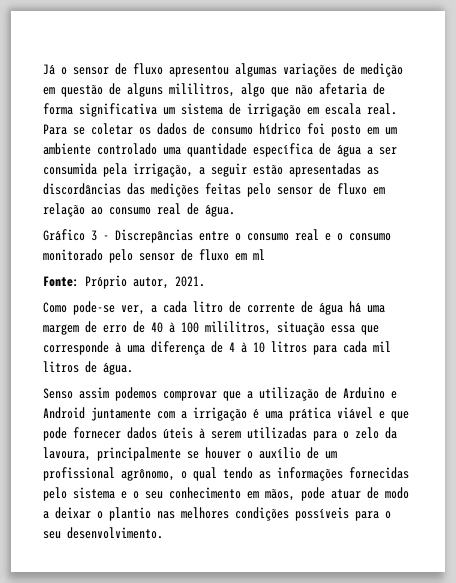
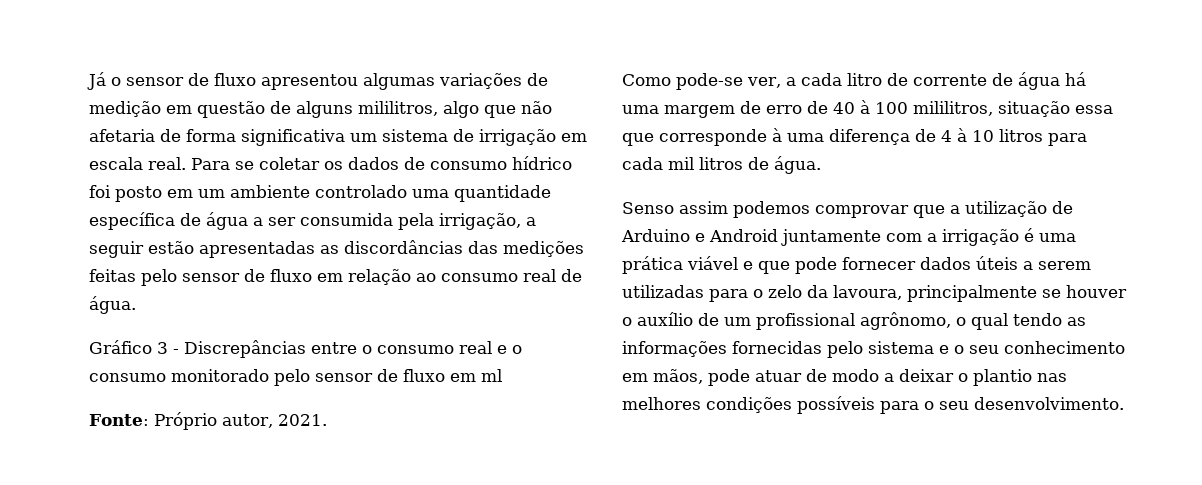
- Senso assim podemos comprovar que a utilização de Arduino e Android juntamente com a irrigação é uma prática viável e que pode fornecer dados úteis à serem utilizadas para o zelo da lavoura, principalmente se houver o auxílio de um profissional agrônomo, o qual tendo as informações fornecidas pelo sistema e o seu conhecimento em mãos, pode atuar de modo a deixar o plantio nas melhores condições possíveis para o seu desenvolvimento.
+ Senso assim podemos comprovar que a utilização de Arduino e Android juntamente com a irrigação é uma prática viável e que pode fornecer dados úteis a serem utilizadas para o zelo da lavoura, principalmente se houver o auxílio de um profissional agrônomo, o qual tendo as informações fornecidas pelo sistema e o seu conhecimento em mãos, pode atuar de modo a deixar o plantio nas melhores condições possíveis para o seu desenvolvimento.

